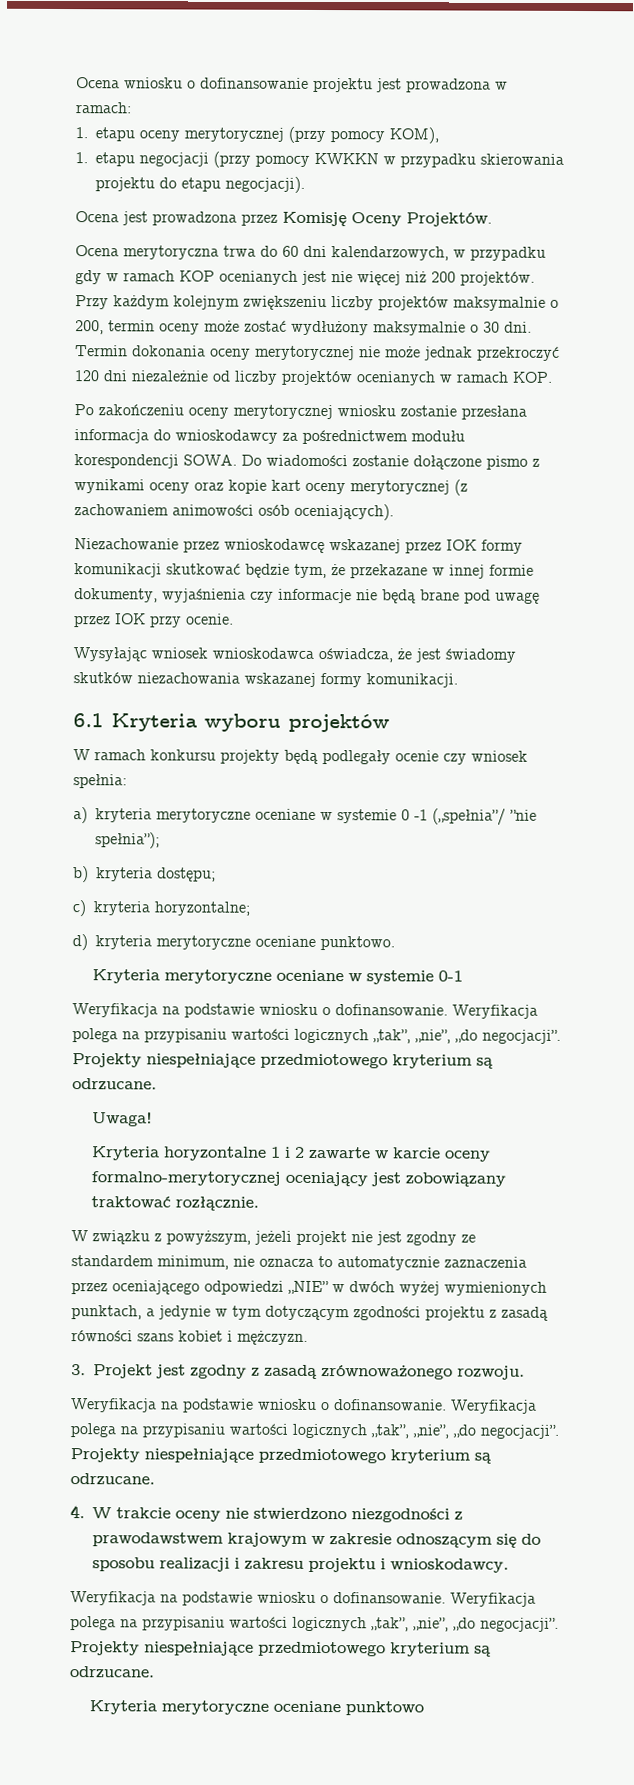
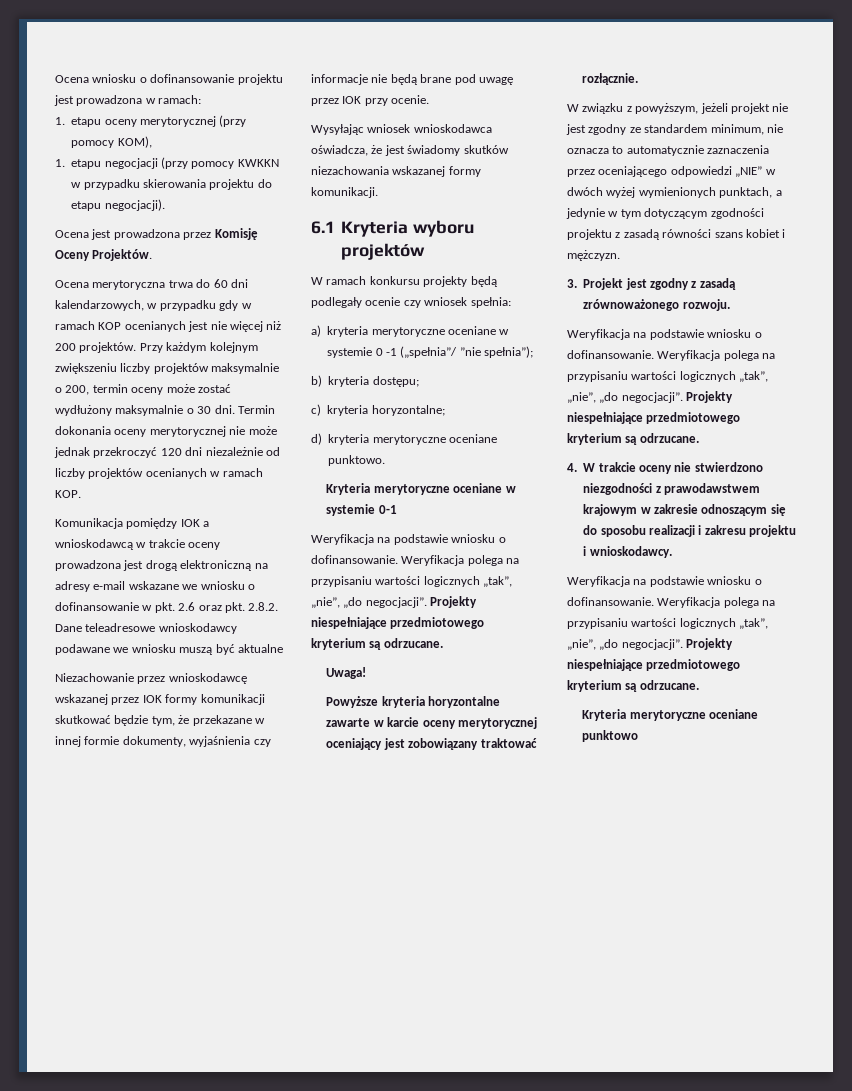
- Po zakończeniu oceny merytorycznej wniosku zostanie przesłana informacja do wnioskodawcy za pośrednictwem modułu korespondencji SOWA. Do wiadomości zostanie dołączone pismo z wynikami oceny oraz kopie kart oceny merytorycznej (z zachowaniem animowości osób oceniających).
+ Komunikacja pomiędzy IOK a wnioskodawcą w trakcie oceny prowadzona jest drogą elektroniczną na adresy e-mail wskazane we wniosku o dofinansowanie w pkt. 2.6 oraz pkt. 2.8.2. Dane teleadresowe wnioskodawcy podawane we wniosku muszą być aktualne
- Kryteria horyzontalne 1 i 2 zawarte w karcie oceny formalno-merytorycznej oceniający jest zobowiązany traktować rozłącznie.
+ Powyższe kryteria horyzontalne zawarte w karcie oceny merytorycznej oceniający jest zobowiązany traktować rozłącznie.

